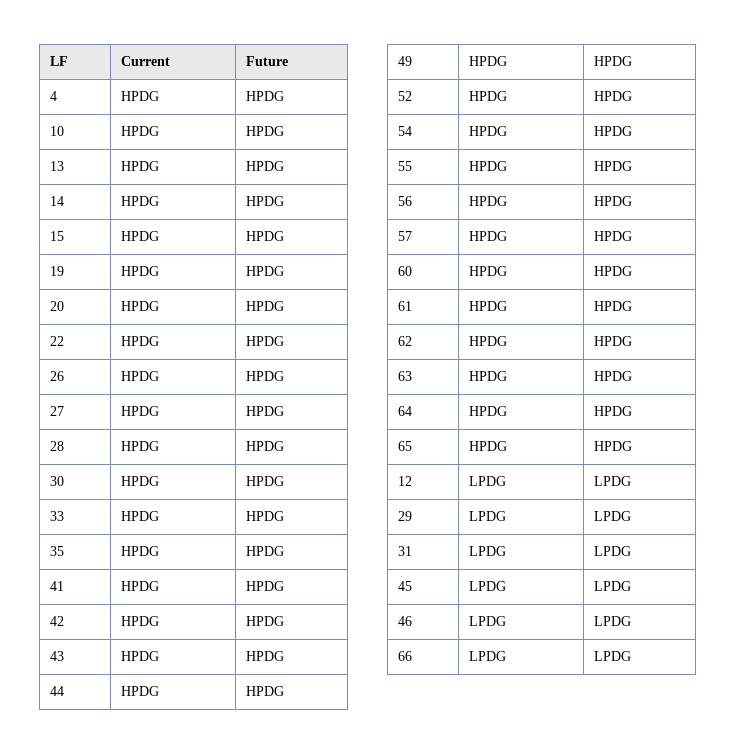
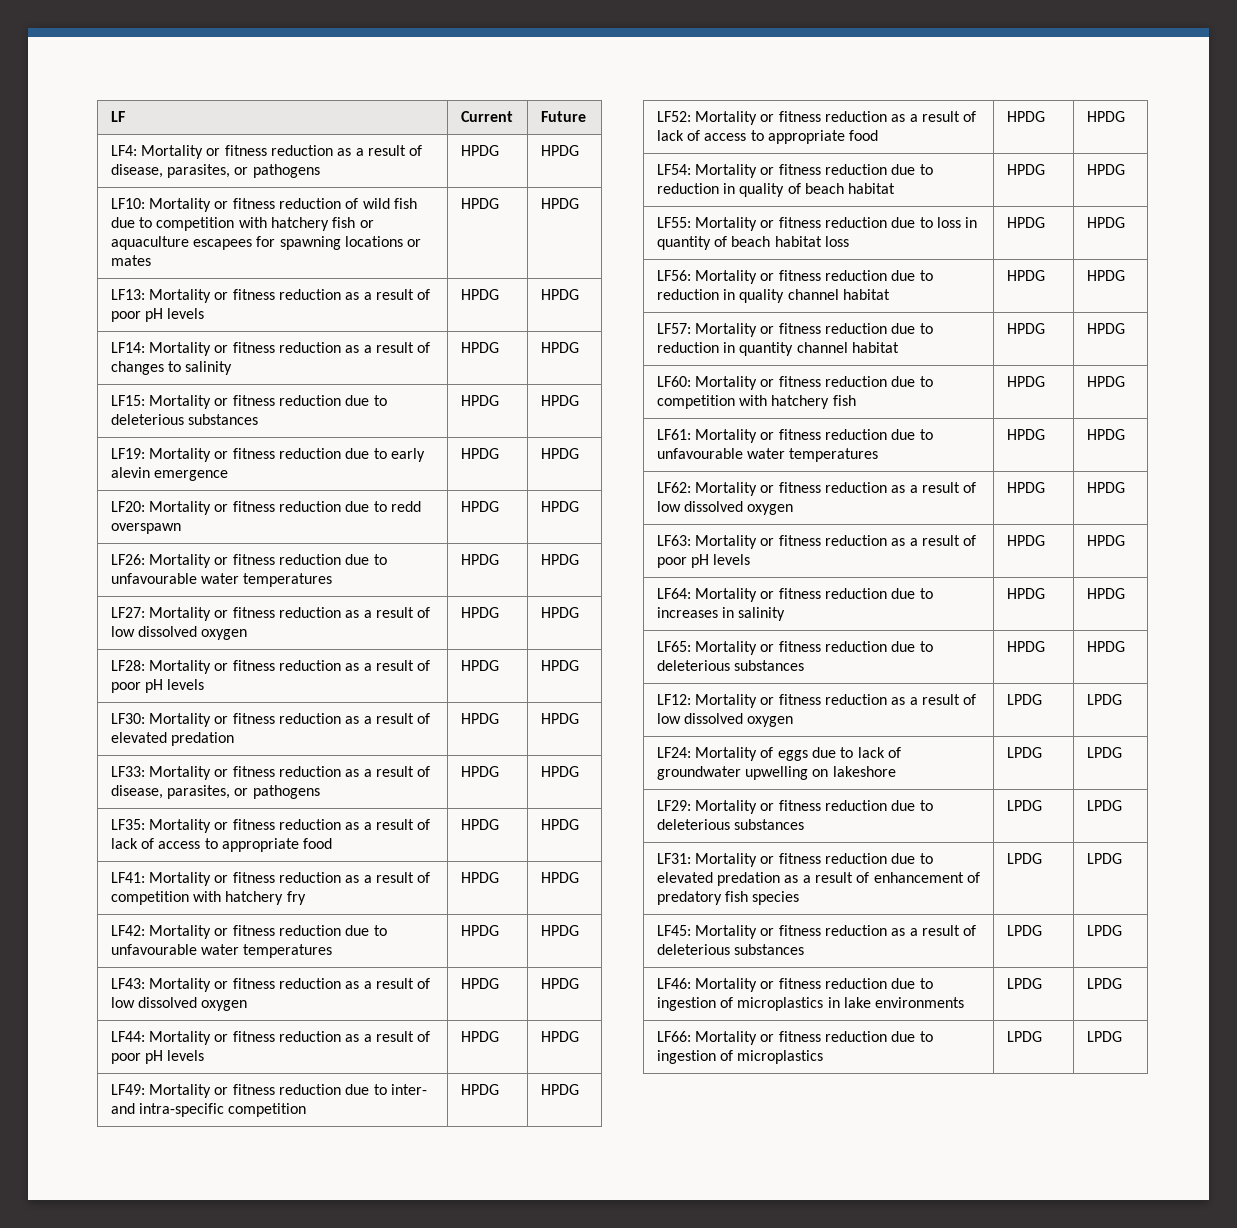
- 4 | HPDG | HPDG
- 10 | HPDG | HPDG
- 13 | HPDG | HPDG
- 14 | HPDG | HPDG
- 15 | HPDG | HPDG
- 19 | HPDG | HPDG
- 20 | HPDG | HPDG
- 22 | HPDG | HPDG
- 26 | HPDG | HPDG
- 27 | HPDG | HPDG
- 28 | HPDG | HPDG
- 30 | HPDG | HPDG
- 33 | HPDG | HPDG
- 35 | HPDG | HPDG
- 41 | HPDG | HPDG
- 42 | HPDG | HPDG
- 43 | HPDG | HPDG
- 44 | HPDG | HPDG
- 49 | HPDG | HPDG
- 52 | HPDG | HPDG
- 54 | HPDG | HPDG
- 55 | HPDG | HPDG
- 56 | HPDG | HPDG
- 57 | HPDG | HPDG
- 60 | HPDG | HPDG
- 61 | HPDG | HPDG
- 62 | HPDG | HPDG
- 63 | HPDG | HPDG
- 64 | HPDG | HPDG
- 65 | HPDG | HPDG
- 12 | LPDG | LPDG
- 29 | LPDG | LPDG
- 31 | LPDG | LPDG
- 45 | LPDG | LPDG
- 46 | LPDG | LPDG
- 66 | LPDG | LPDG
+ LF4: Mortality or fitness reduction as a result of disease, parasites, or pathogens | HPDG | HPDG
+ LF10: Mortality or fitness reduction of wild fish due to competition with hatchery fish or aquaculture escapees for spawning locations or mates | HPDG | HPDG
+ LF13: Mortality or fitness reduction as a result of poor pH levels | HPDG | HPDG
+ LF14: Mortality or fitness reduction as a result of changes to salinity | HPDG | HPDG
+ LF15: Mortality or fitness reduction due to deleterious substances | HPDG | HPDG
+ LF19: Mortality or fitness reduction due to early alevin emergence | HPDG | HPDG
+ LF20: Mortality or fitness reduction due to redd overspawn | HPDG | HPDG
+ LF26: Mortality or fitness reduction due to unfavourable water temperatures | HPDG | HPDG
+ LF27: Mortality or fitness reduction as a result of low dissolved oxygen | HPDG | HPDG
+ LF28: Mortality or fitness reduction as a result of poor pH levels | HPDG | HPDG
+ LF30: Mortality or fitness reduction as a result of elevated predation | HPDG | HPDG
+ LF33: Mortality or fitness reduction as a result of disease, parasites, or pathogens | HPDG | HPDG
+ LF35: Mortality or fitness reduction as a result of lack of access to appropriate food | HPDG | HPDG
+ LF41: Mortality or fitness reduction as a result of competition with hatchery fry | HPDG | HPDG
+ LF42: Mortality or fitness reduction due to unfavourable water temperatures | HPDG | HPDG
+ LF43: Mortality or fitness reduction as a result of low dissolved oxygen | HPDG | HPDG
+ LF44: Mortality or fitness reduction as a result of poor pH levels | HPDG | HPDG
+ LF49: Mortality or fitness reduction due to inter- and intra-specific competition | HPDG | HPDG
+ LF52: Mortality or fitness reduction as a result of lack of access to appropriate food | HPDG | HPDG
+ LF54: Mortality or fitness reduction due to reduction in quality of beach habitat | HPDG | HPDG
+ LF55: Mortality or fitness reduction due to loss in quantity of beach habitat loss | HPDG | HPDG
+ LF56: Mortality or fitness reduction due to reduction in quality channel habitat | HPDG | HPDG
+ LF57: Mortality or fitness reduction due to reduction in quantity channel habitat | HPDG | HPDG
+ LF60: Mortality or fitness reduction due to competition with hatchery fish | HPDG | HPDG
+ LF61: Mortality or fitness reduction due to unfavourable water temperatures | HPDG | HPDG
+ LF62: Mortality or fitness reduction as a result of low dissolved oxygen | HPDG | HPDG
+ LF63: Mortality or fitness reduction as a result of poor pH levels | HPDG | HPDG
+ LF64: Mortality or fitness reduction due to increases in salinity | HPDG | HPDG
+ LF65: Mortality or fitness reduction due to deleterious substances | HPDG | HPDG
+ LF12: Mortality or fitness reduction as a result of low dissolved oxygen | LPDG | LPDG
+ LF24: Mortality of eggs due to lack of groundwater upwelling on lakeshore | LPDG | LPDG
+ LF29: Mortality or fitness reduction due to deleterious substances | LPDG | LPDG
+ LF31: Mortality or fitness reduction due to elevated predation as a result of enhancement of predatory fish species | LPDG | LPDG
+ LF45: Mortality or fitness reduction as a result of deleterious substances | LPDG | LPDG
+ LF46: Mortality or fitness reduction due to ingestion of microplastics in lake environments | LPDG | LPDG
+ LF66: Mortality or fitness reduction due to ingestion of microplastics | LPDG | LPDG

